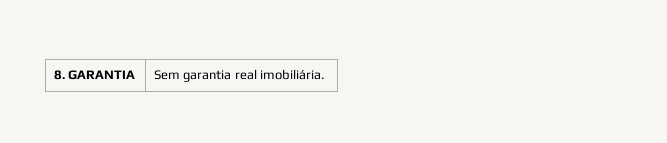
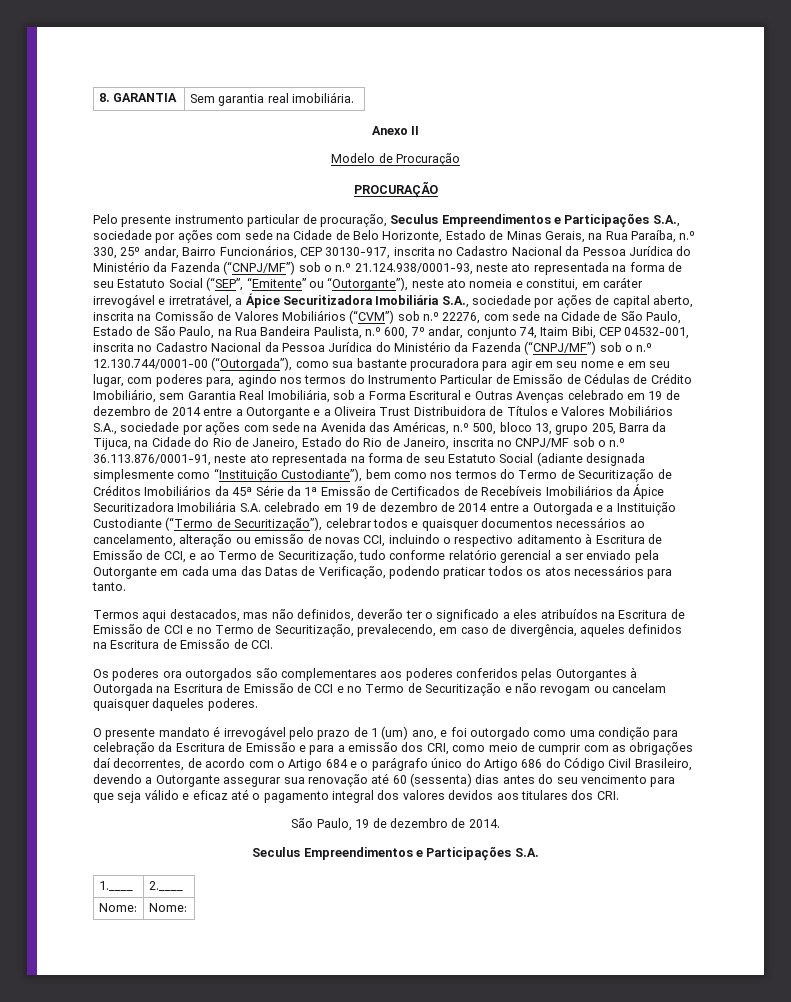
+ Anexo II
+ Modelo de Procuração
+ PROCURAÇÃO
+ Pelo presente instrumento particular de procuração, Seculus Empreendimentos e Participações S.A., sociedade por ações com sede na Cidade de Belo Horizonte, Estado de Minas Gerais, na Rua Paraíba, n.º 330, 25º andar, Bairro Funcionários, CEP 30130-917, inscrita no Cadastro Nacional da Pessoa Jurídica do Ministério da Fazenda (“CNPJ/MF”) sob o n.º 21.124.938/0001-93, neste ato representada na forma de seu Estatuto Social (“SEP”, “Emitente” ou “Outorgante”), neste ato nomeia e constitui, em caráter irrevogável e irretratável, a Ápice Securitizadora Imobiliária S.A., sociedade por ações de capital aberto, inscrita na Comissão de Valores Mobiliários (“CVM”) sob n.º 22276, com sede na Cidade de São Paulo, Estado de São Paulo, na Rua Bandeira Paulista, n.º 600, 7º andar, conjunto 74, Itaim Bibi, CEP 04532-001, inscrita no Cadastro Nacional da Pessoa Jurídica do Ministério da Fazenda (“CNPJ/MF”) sob o n.º 12.130.744/0001-00 (“Outorgada”), como sua bastante procuradora para agir em seu nome e em seu lugar, com poderes para, agindo nos termos do Instrumento Particular de Emissão de Cédulas de Crédito Imobiliário, sem Garantia Real Imobiliária, sob a Forma Escritural e Outras Avenças celebrado em 19 de dezembro de 2014 entre a Outorgante e a Oliveira Trust Distribuidora de Títulos e Valores Mobiliários S.A., sociedade por ações com sede na Avenida das Américas, n.º 500, bloco 13, grupo 205, Barra da Tijuca, na Cidade do Rio de Janeiro, Estado do Rio de Janeiro, inscrita no CNPJ/MF sob o n.º 36.113.876/0001-91, neste ato representada na forma de seu Estatuto Social (adiante designada simplesmente como “Instituição Custodiante”), bem como nos termos do Termo de Securitização de Créditos Imobiliários da 45ª Série da 1ª Emissão de Certificados de Recebíveis Imobiliários da Ápice Securitizadora Imobiliária S.A. celebrado em 19 de dezembro de 2014 entre a Outorgada e a Instituição Custodiante (“Termo de Securitização”), celebrar todos e quaisquer documentos necessários ao cancelamento, alteração ou emissão de novas CCI, incluindo o respectivo aditamento à Escritura de Emissão de CCI, e ao Termo de Securitização, tudo conforme relatório gerencial a ser enviado pela Outorgante em cada uma das Datas de Verificação, podendo praticar todos os atos necessários para tanto.
+ Termos aqui destacados, mas não definidos, deverão ter o significado a eles atribuídos na Escritura de Emissão de CCI e no Termo de Securitização, prevalecendo, em caso de divergência, aqueles definidos na Escritura de Emissão de CCI.
+ Os poderes ora outorgados são complementares aos poderes conferidos pelas Outorgantes à Outorgada na Escritura de Emissão de CCI e no Termo de Securitização e não revogam ou cancelam quaisquer daqueles poderes.
+ O presente mandato é irrevogável pelo prazo de 1 (um) ano, e foi outorgado como uma condição para celebração da Escritura de Emissão e para a emissão dos CRI, como meio de cumprir com as obrigações daí decorrentes, de acordo com o Artigo 684 e o parágrafo único do Artigo 686 do Código Civil Brasileiro, devendo a Outorgante assegurar sua renovação até 60 (sessenta) dias antes do seu vencimento para que seja válido e eficaz até o pagamento integral dos valores devidos aos titulares dos CRI.
+ São Paulo, 19 de dezembro de 2014.
+ Seculus Empreendimentos e Participações S.A.
+ 1.____ | 2.____
+ Nome: | Nome:

